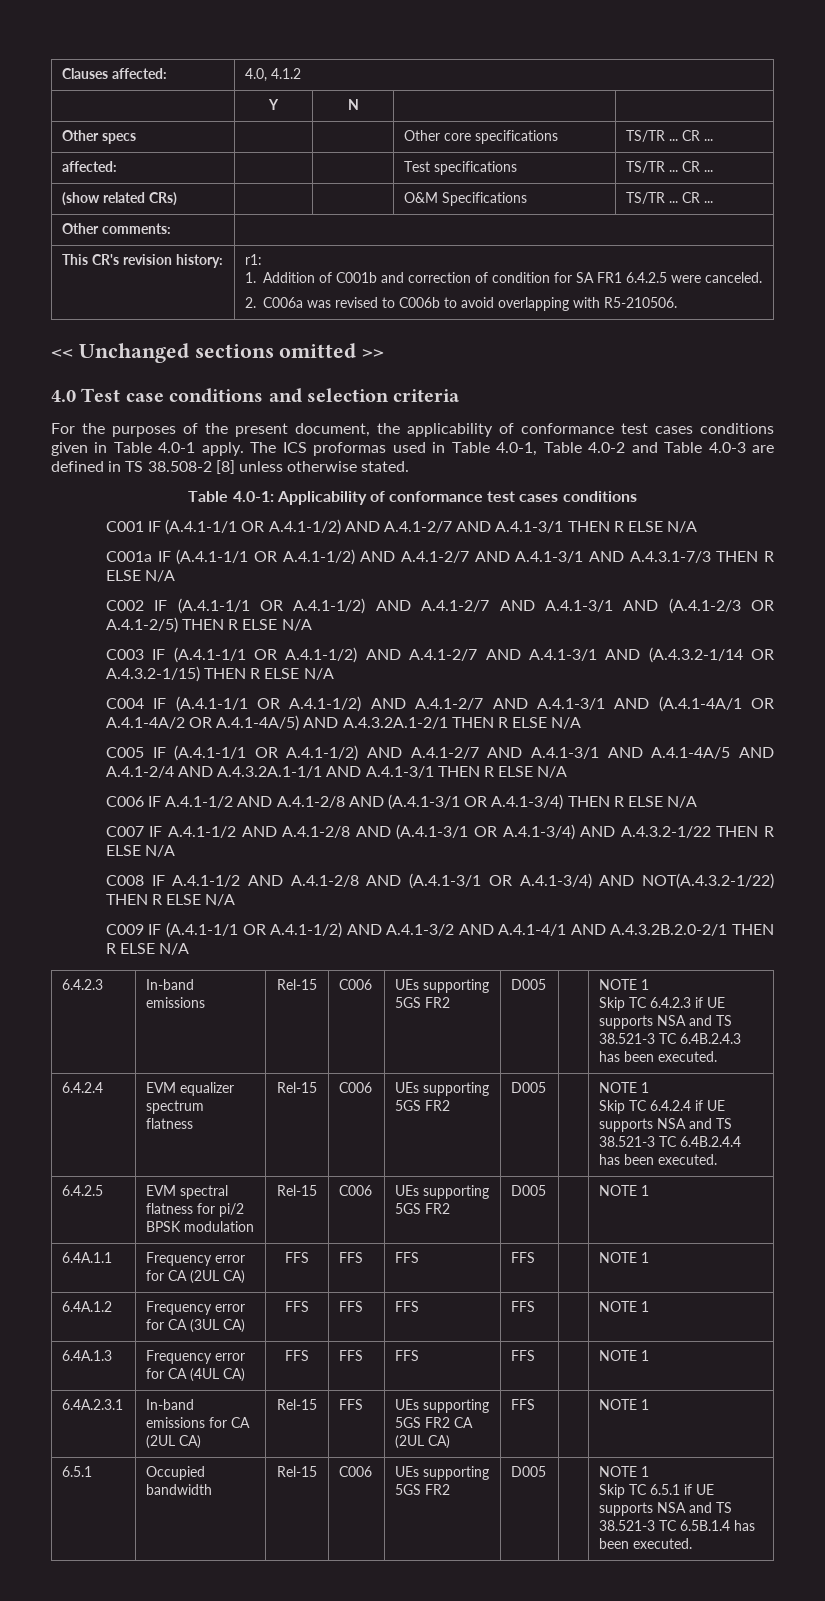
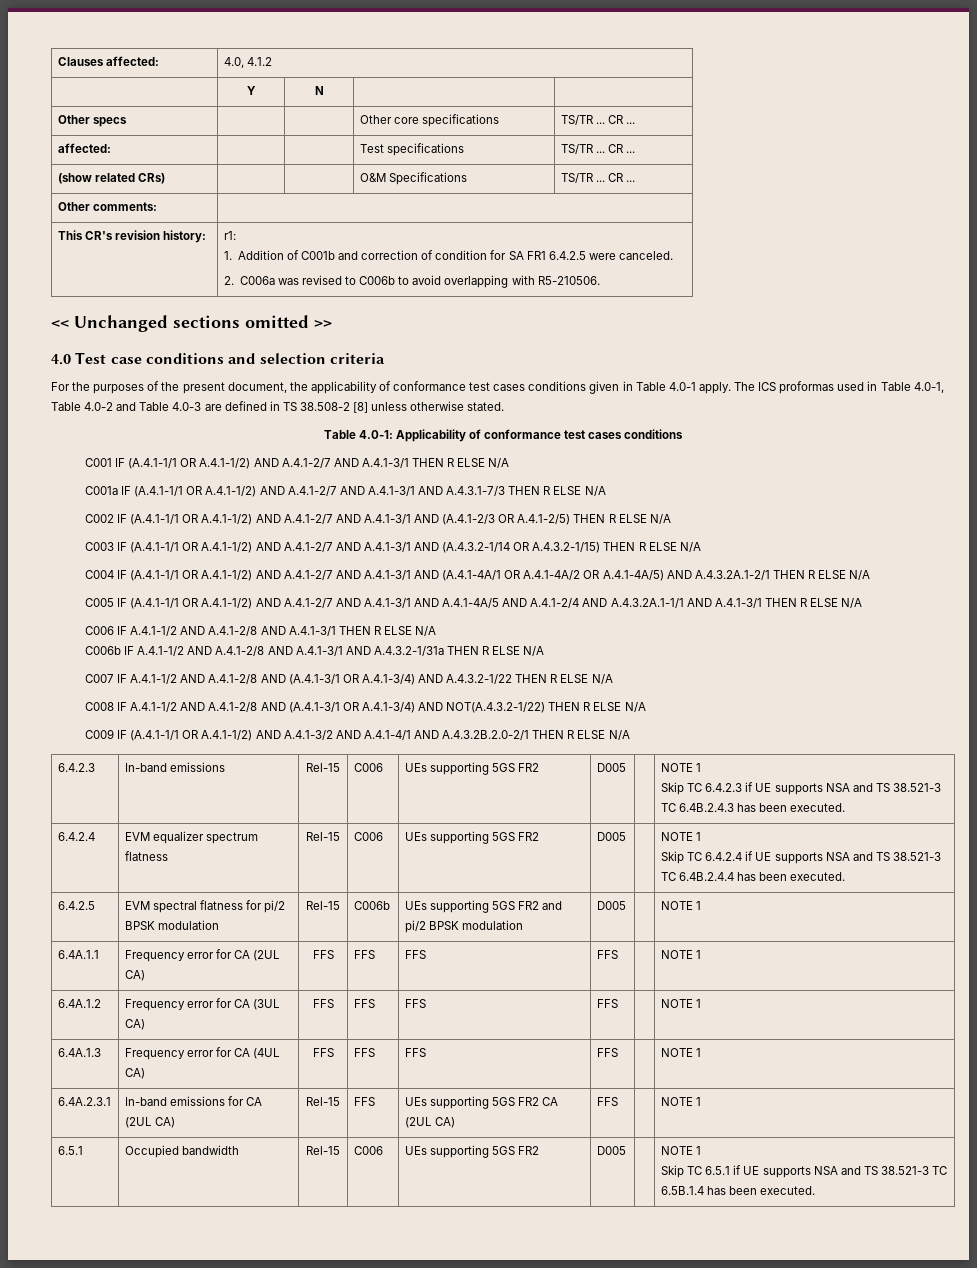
- C006 IF A.4.1-1/2 AND A.4.1-2/8 AND (A.4.1-3/1 OR A.4.1-3/4) THEN R ELSE N/A
+ C006 IF A.4.1-1/2 AND A.4.1-2/8 AND A.4.1-3/1 THEN R ELSE N/A
+ C006b IF A.4.1-1/2 AND A.4.1-2/8 AND A.4.1-3/1 AND A.4.3.2-1/31a THEN R ELSE N/A
- 6.4.2.5 | EVM spectral flatness for pi/2 BPSK modulation | Rel-15 | C006 | UEs supporting 5GS FR2 | D005 | | NOTE 1
+ 6.4.2.5 | EVM spectral flatness for pi/2 BPSK modulation | Rel-15 | C006b | UEs supporting 5GS FR2 and pi/2 BPSK modulation | D005 | | NOTE 1

